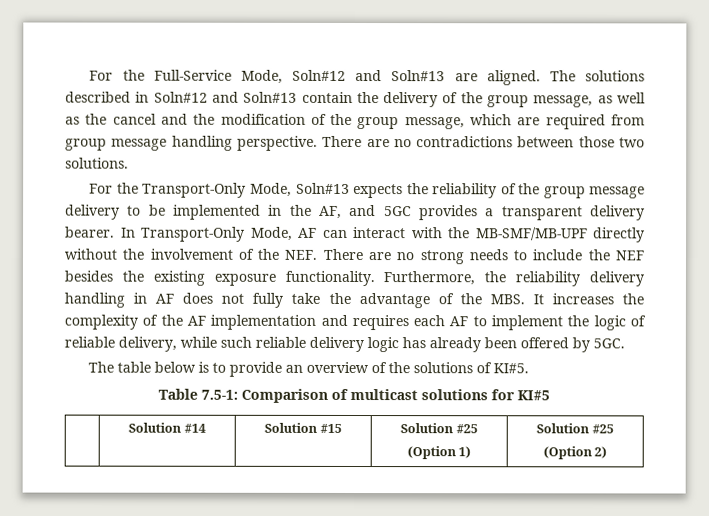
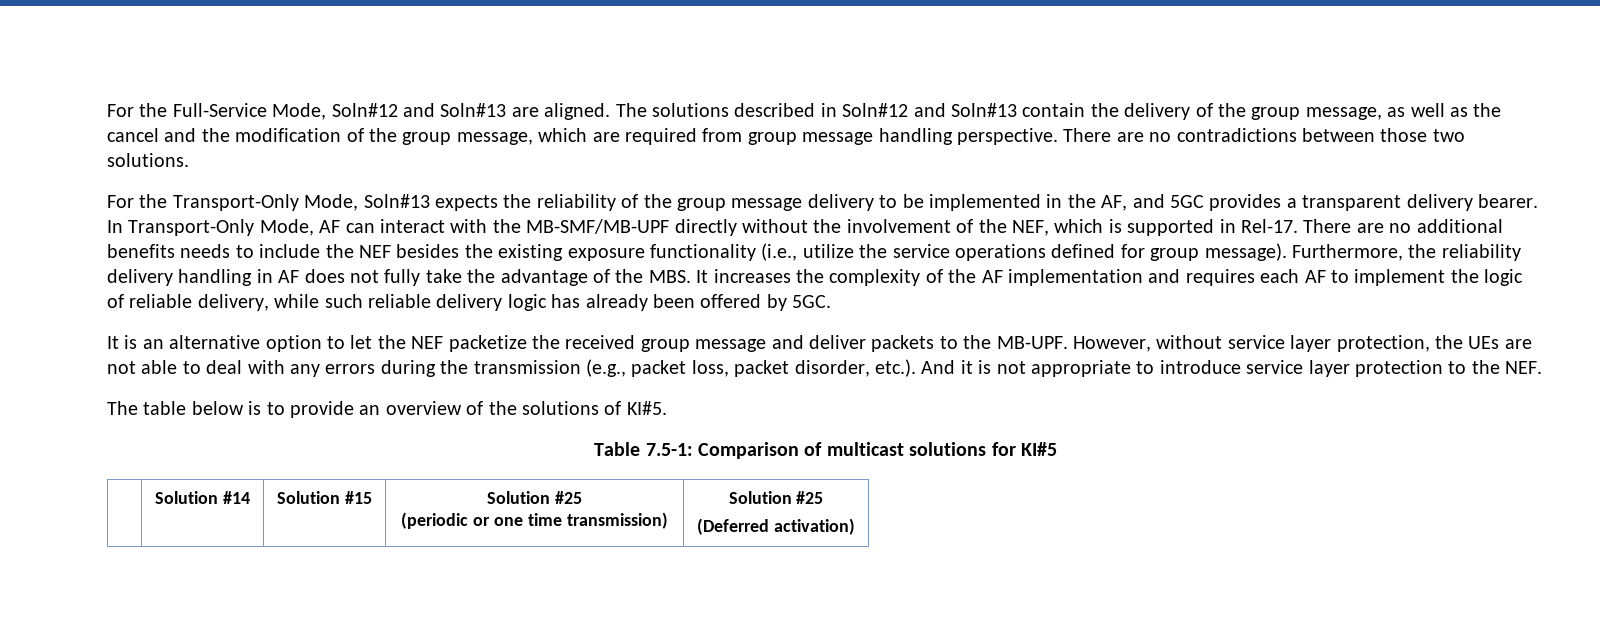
- In Transport-Only Mode, AF can interact with the MB-SMF/MB-UPF directly without the involvement of the NEF. There are no strong needs to include the NEF besides the existing exposure functionality.
+ In Transport-Only Mode, AF can interact with the MB-SMF/MB-UPF directly without the involvement of the NEF, which is supported in Rel-17. There are no additional benefits needs to include the NEF besides the existing exposure functionality (i.e., utilize the service operations defined for group message).
+ It is an alternative option to let the NEF packetize the received group message and deliver packets to the MB-UPF. However, without service layer protection, the UEs are not able to deal with any errors during the transmission (e.g., packet loss, packet disorder, etc.). And it is not appropriate to introduce service layer protection to the NEF.
  | Solution #14 | Solution #15 | Solution #25
- (Option 1) | Solution #25
- (Option 2)
+ (periodic or one time transmission) | Solution #25
+ (Deferred activation)

